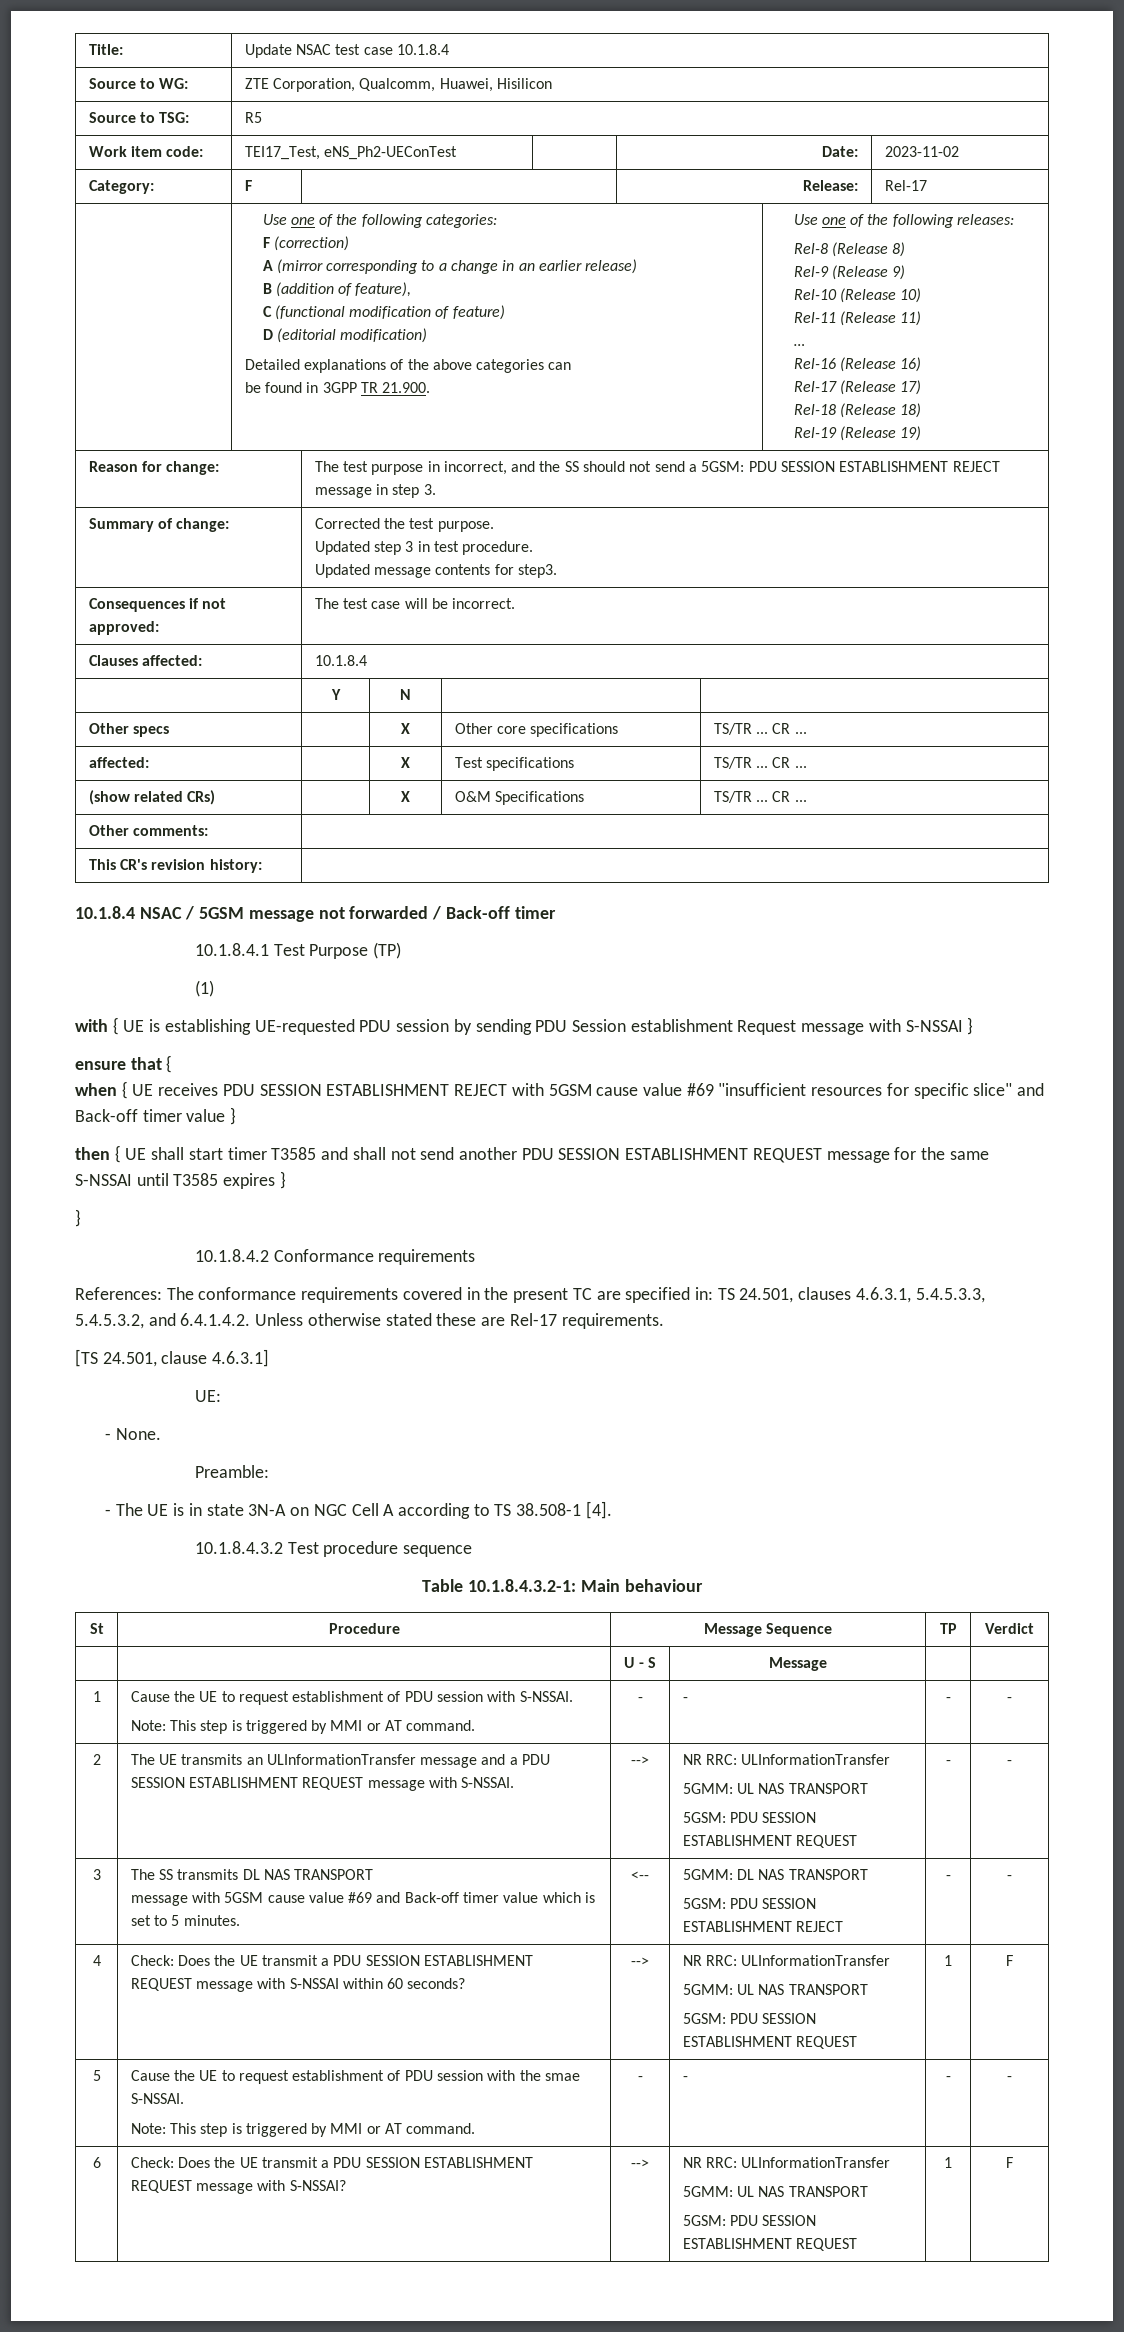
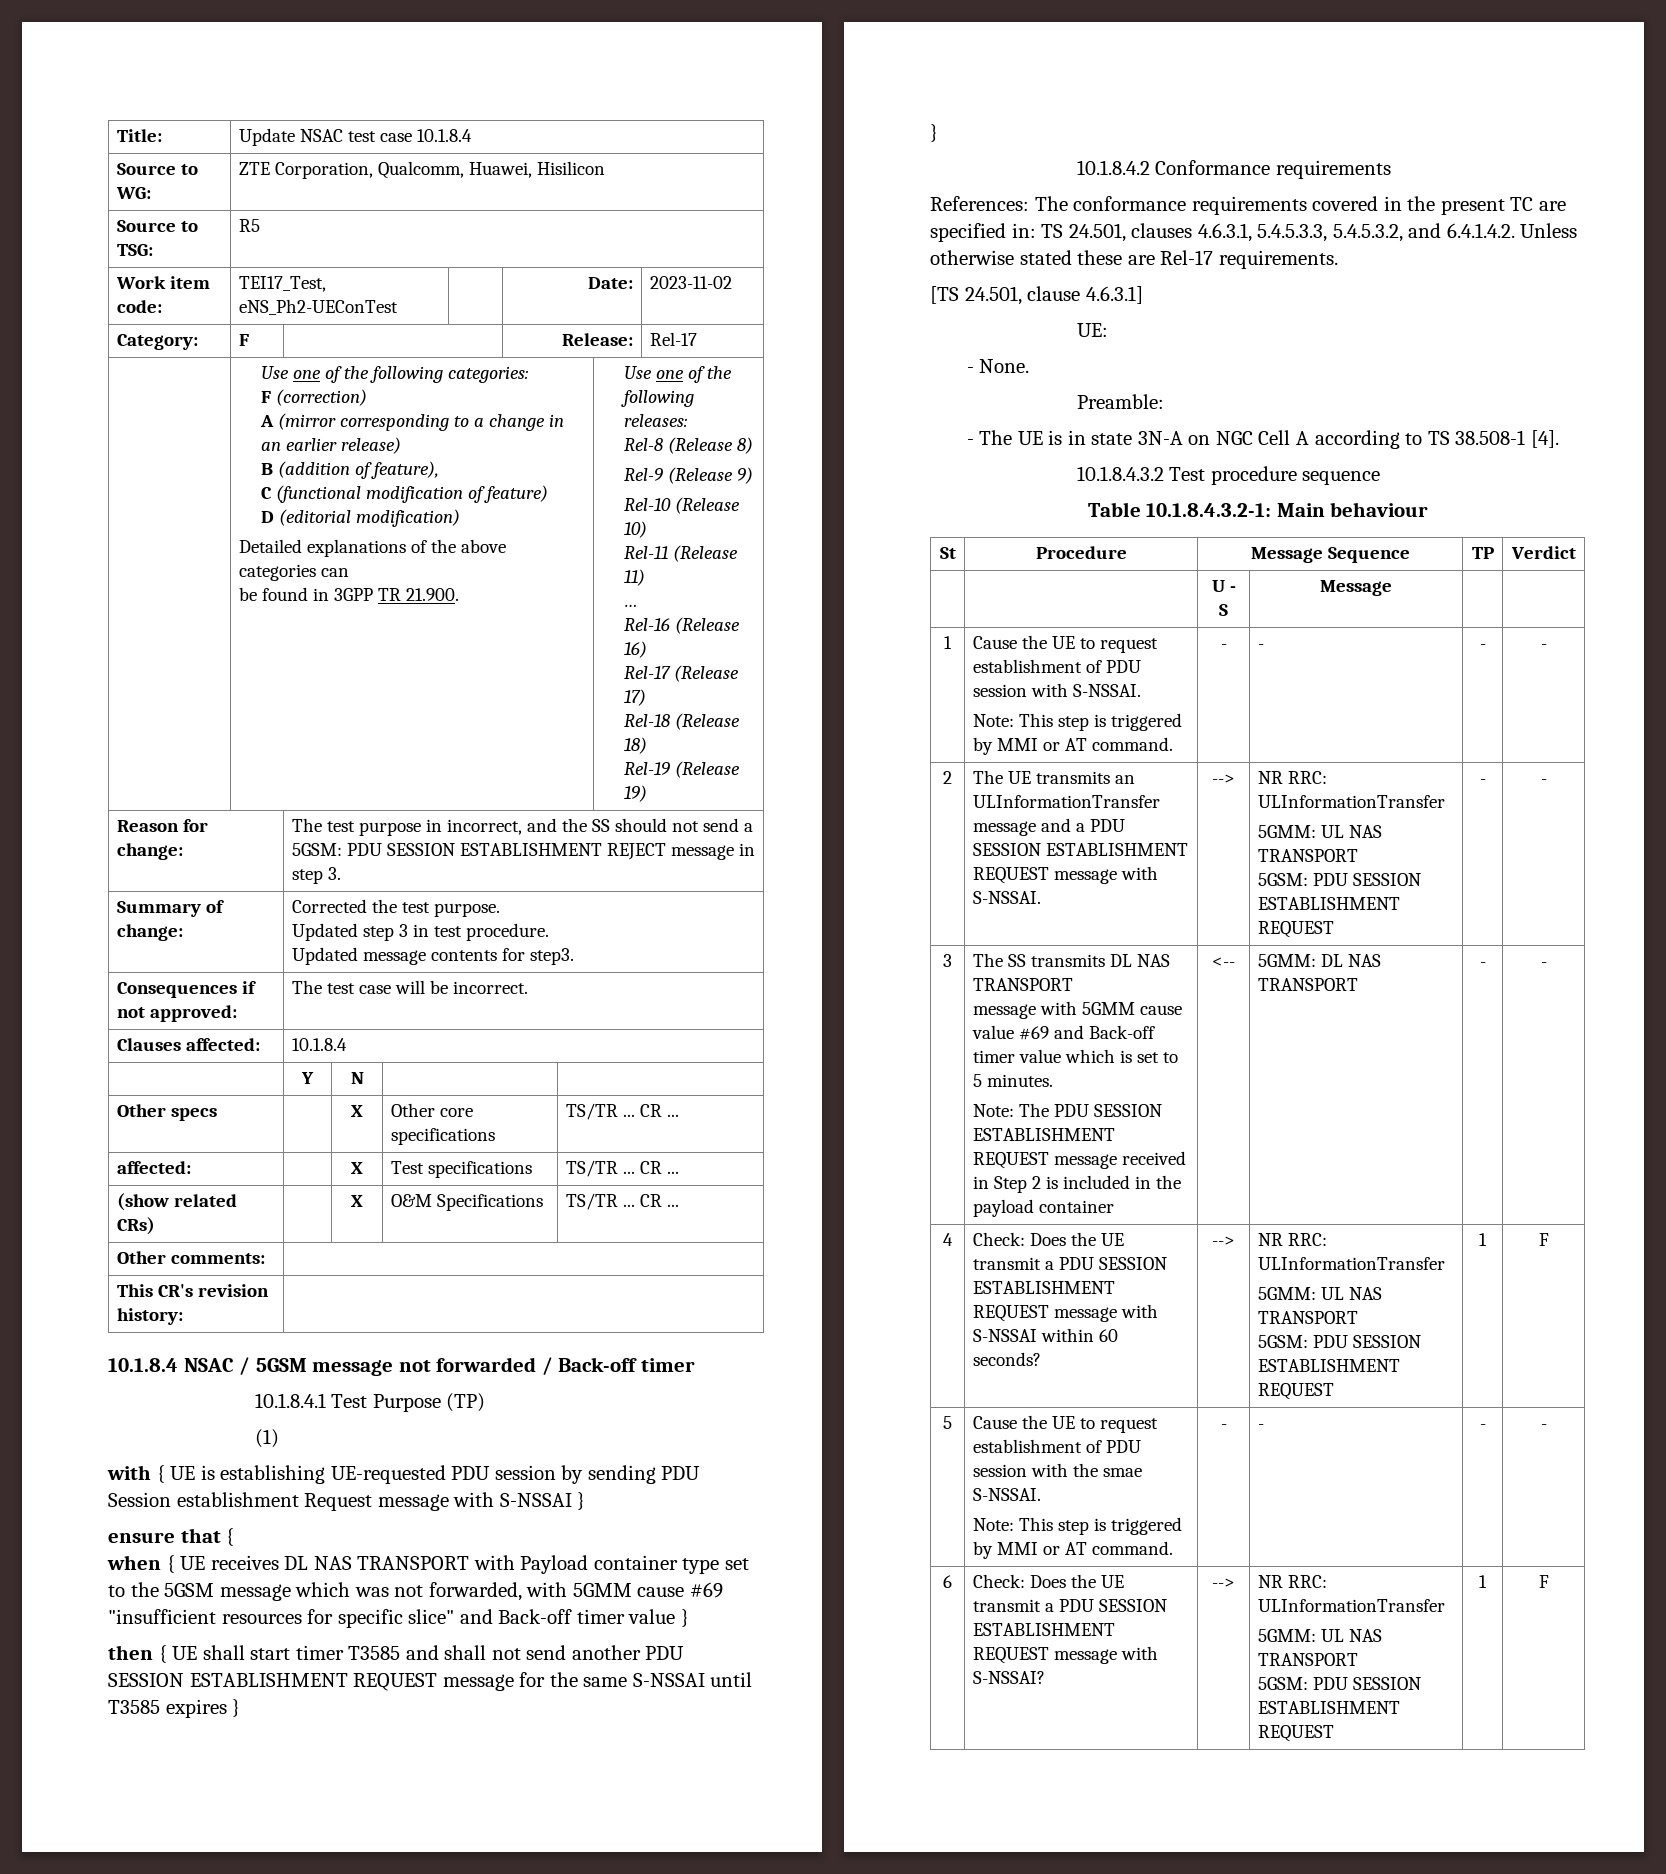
- when { UE receives PDU SESSION ESTABLISHMENT REJECT with 5GSM cause value #69 "insufficient resources for specific slice" and Back-off timer value }
+ when { UE receives DL NAS TRANSPORT with Payload container type set to the 5GSM message which was not forwarded, with 5GMM cause #69 "insufficient resources for specific slice" and Back-off timer value }
- message with 5GSM cause value #69 and Back-off timer value which is set to 5 minutes.
+ message with 5GMM cause value #69 and Back-off timer value which is set to 5 minutes.
+ Note: The PDU SESSION ESTABLISHMENT REQUEST message received in Step 2 is included in the payload container
  5GMM: DL NAS TRANSPORT
- 5GSM: PDU SESSION ESTABLISHMENT REJECT

